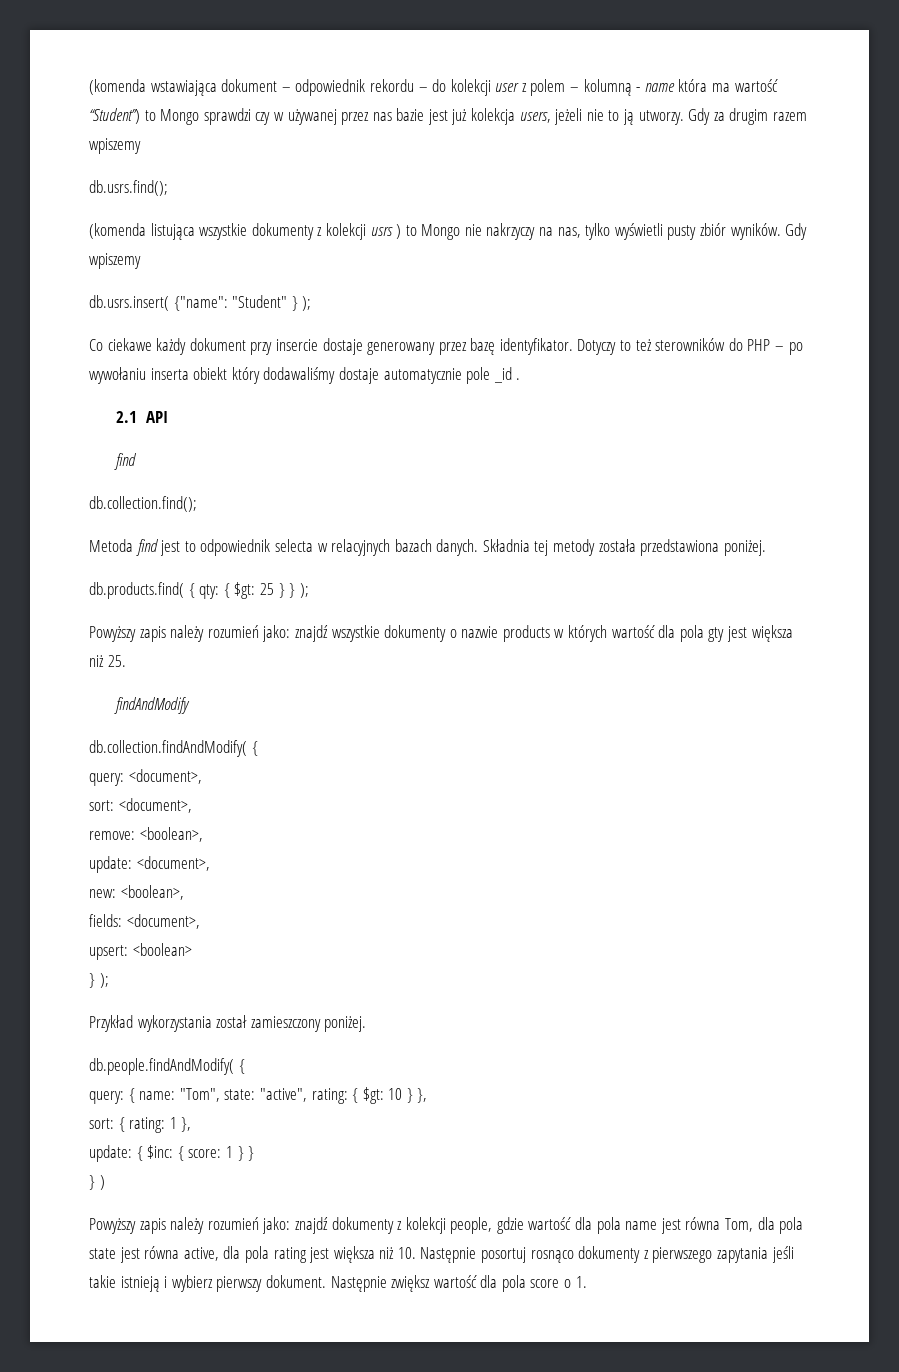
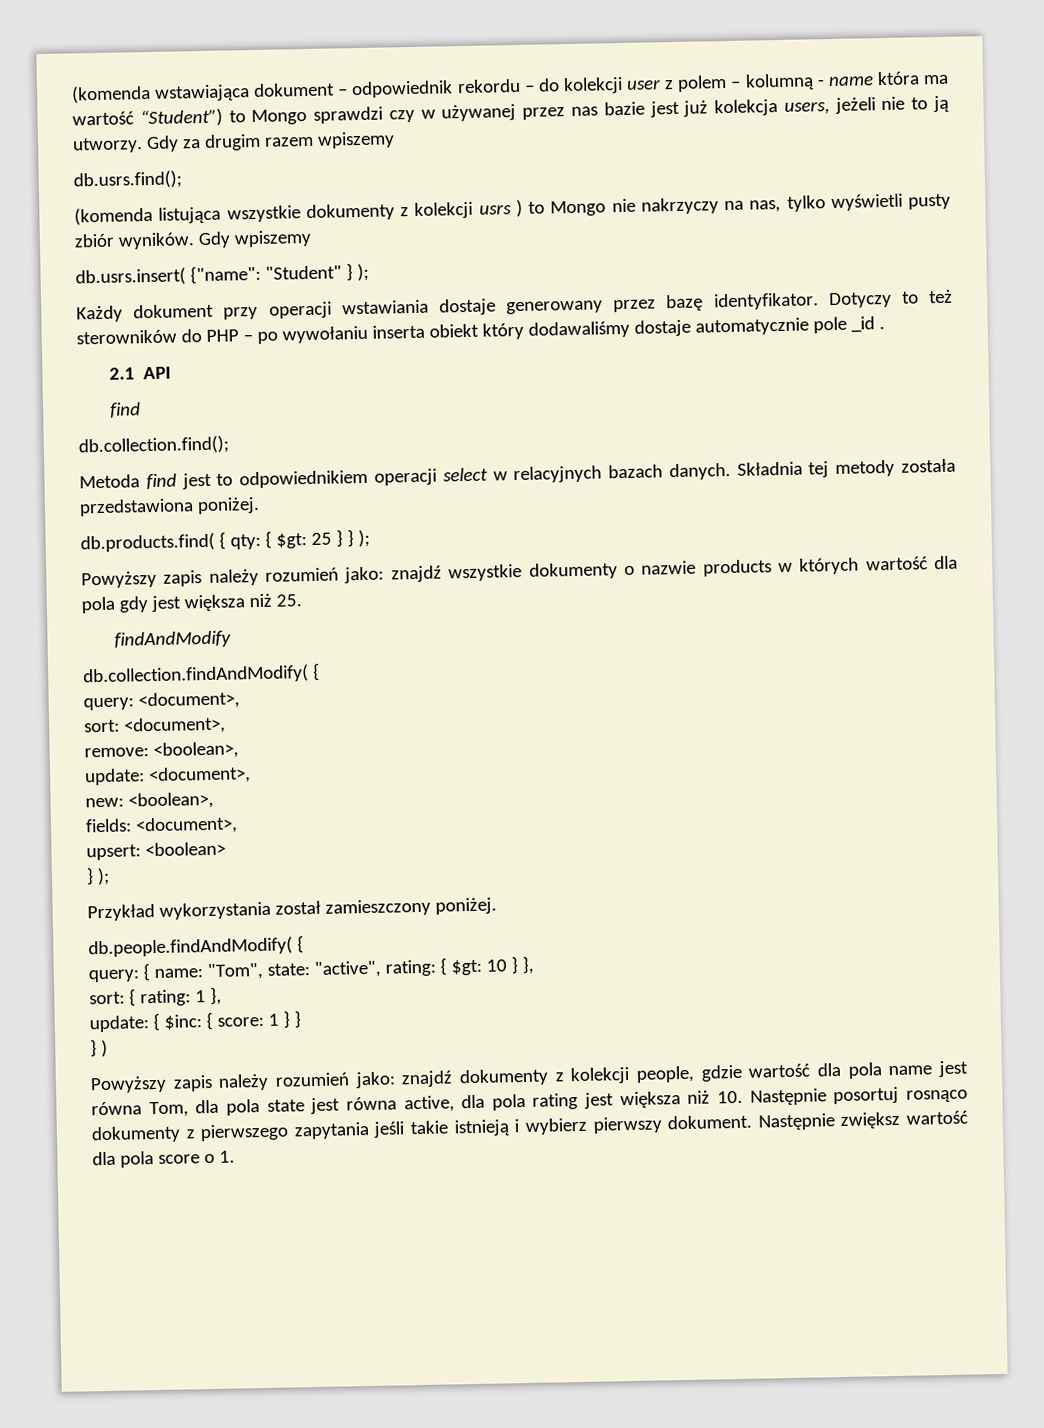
- Co ciekawe każdy dokument przy insercie dostaje generowany przez bazę identyfikator.
+ Każdy dokument przy operacji wstawiania dostaje generowany przez bazę identyfikator.
- Metoda find jest to odpowiednik selecta w relacyjnych bazach danych.
+ Metoda find jest to odpowiednikiem operacji select w relacyjnych bazach danych.
- Powyższy zapis należy rozumień jako: znajdź wszystkie dokumenty o nazwie products w których wartość dla pola gty jest większa niż 25.
+ Powyższy zapis należy rozumień jako: znajdź wszystkie dokumenty o nazwie products w których wartość dla pola gdy jest większa niż 25.

